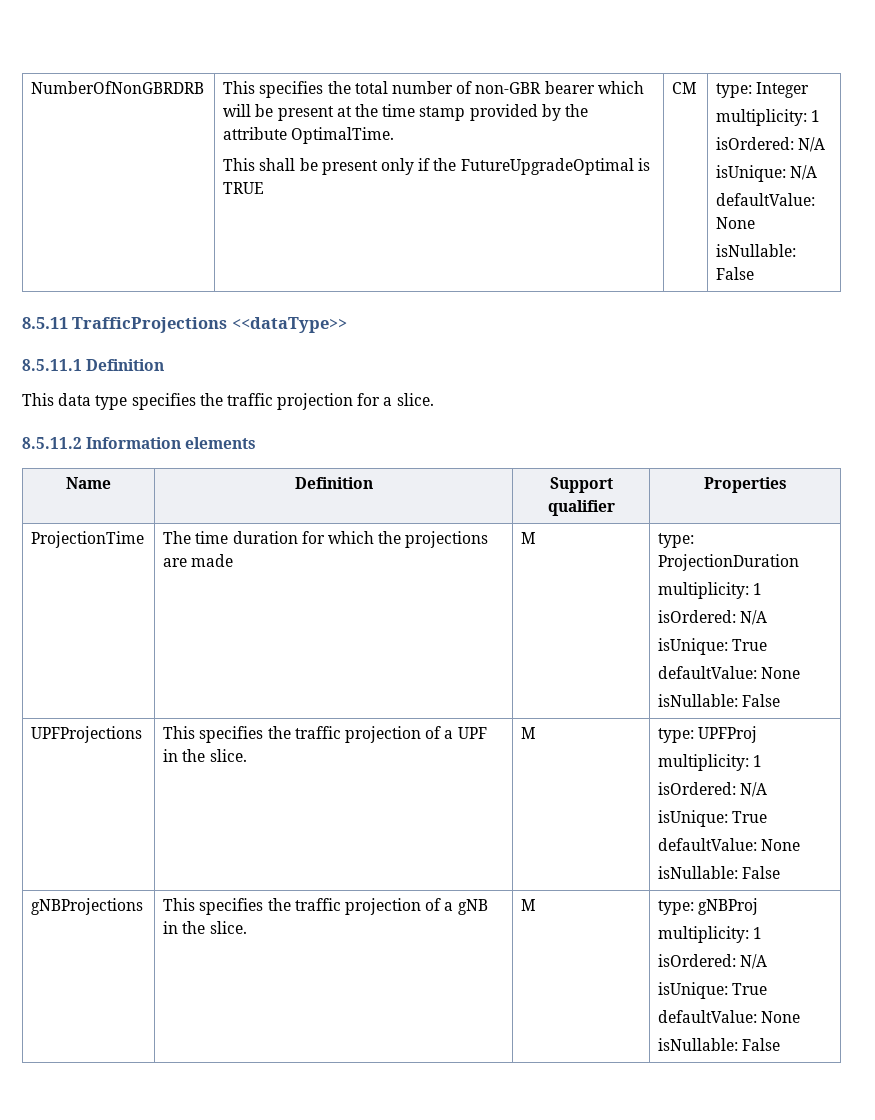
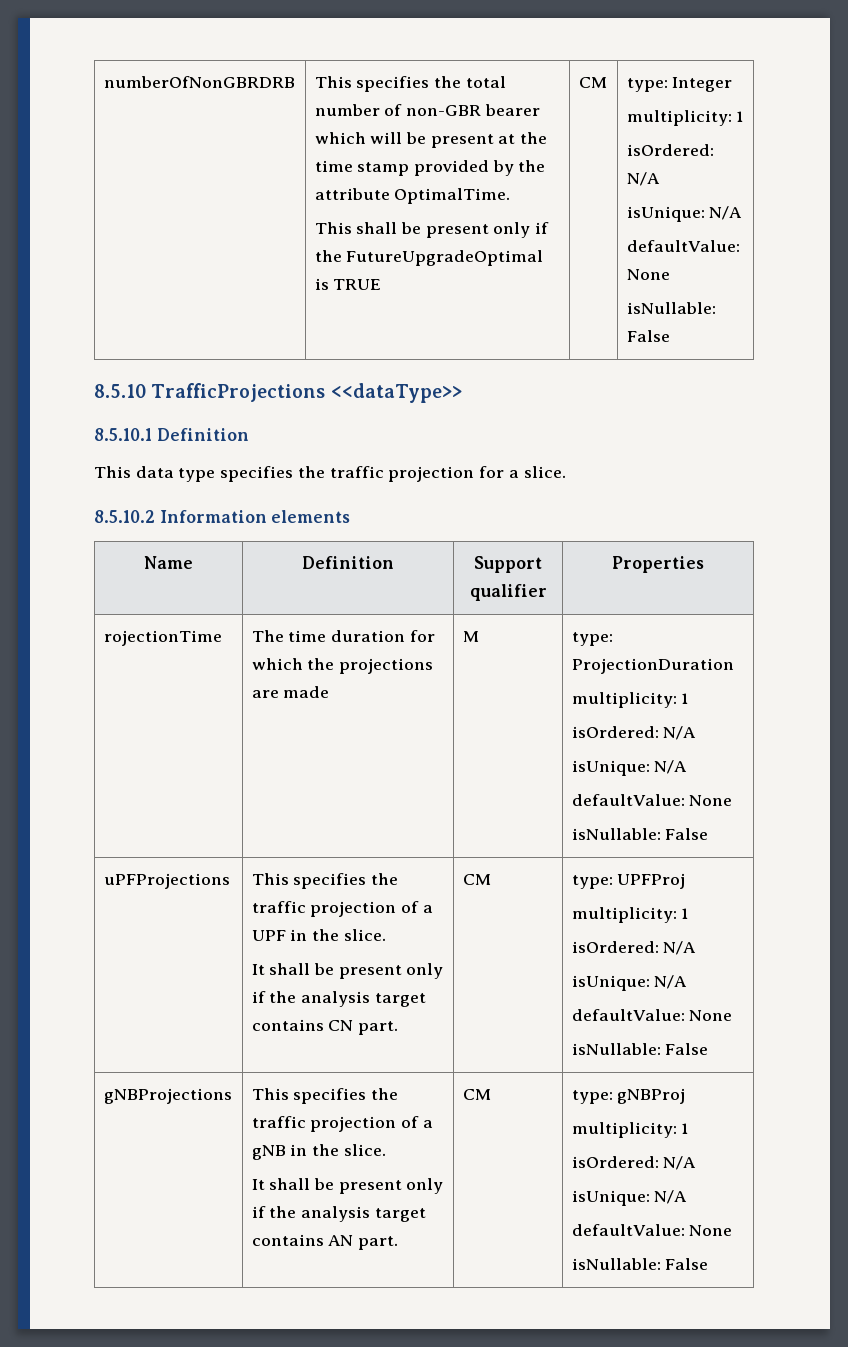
- NumberOfNonGBRDRB
+ numberOfNonGBRDRB
- 8.5.11 TrafficProjections <<dataType>>
+ 8.5.10 TrafficProjections <<dataType>>
- 8.5.11.1 Definition
+ 8.5.10.1 Definition
- 8.5.11.2 Information elements
+ 8.5.10.2 Information elements
- ProjectionTime | The time duration for which the projections are made | M | type: ProjectionDuration
+ rojectionTime | The time duration for which the projections are made | M | type: ProjectionDuration
  multiplicity: 1
  isOrdered: N/A
- isUnique: True
+ isUnique: N/A
  defaultValue: None
  isNullable: False
- UPFProjections | This specifies the traffic projection of a UPF in the slice. | M | type: UPFProj
+ uPFProjections | This specifies the traffic projection of a UPF in the slice.
+ It shall be present only if the analysis target contains CN part. | CM | type: UPFProj
  multiplicity: 1
  isOrdered: N/A
- isUnique: True
+ isUnique: N/A
- gNBProjections | This specifies the traffic projection of a gNB in the slice. | M | type: gNBProj
+ gNBProjections | This specifies the traffic projection of a gNB in the slice.
+ It shall be present only if the analysis target contains AN part. | CM | type: gNBProj
  multiplicity: 1
  isOrdered: N/A
- isUnique: True
+ isUnique: N/A

